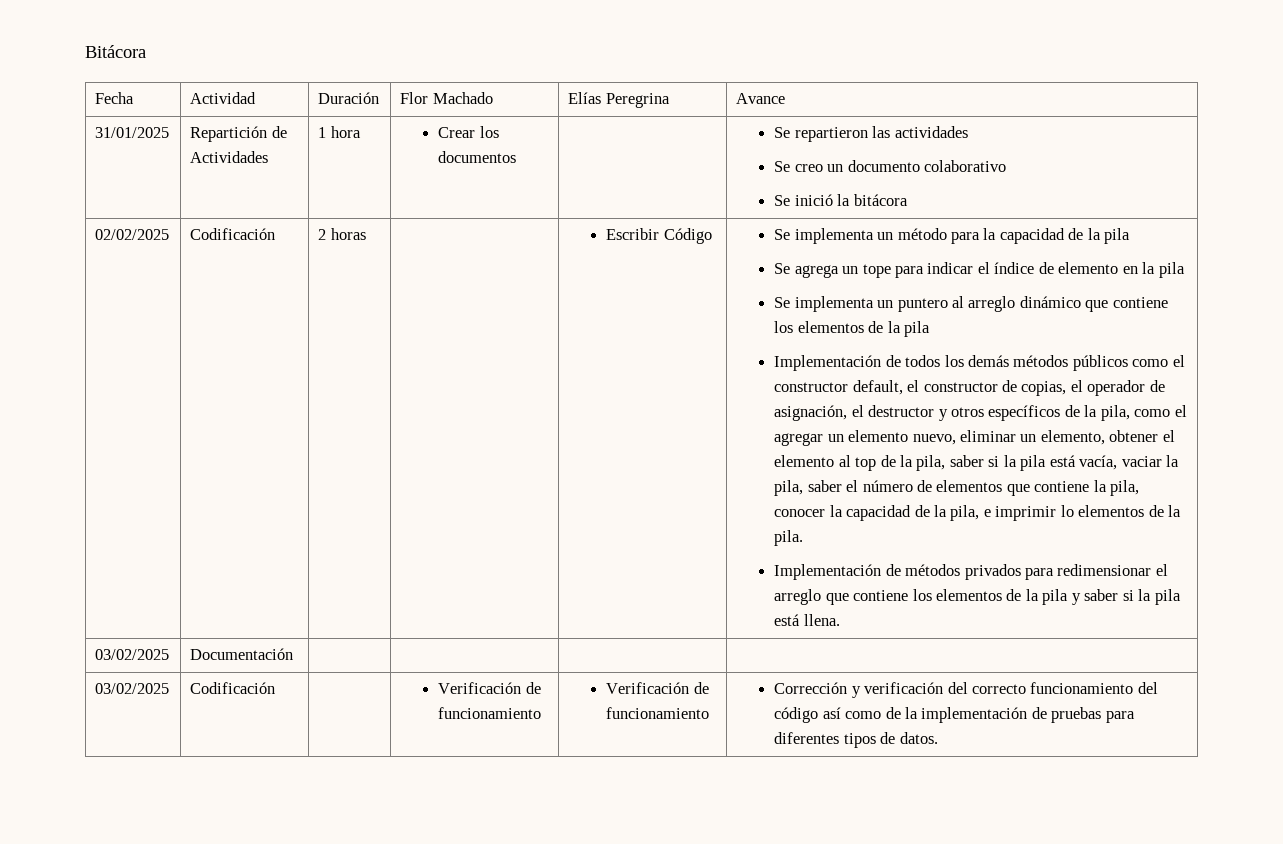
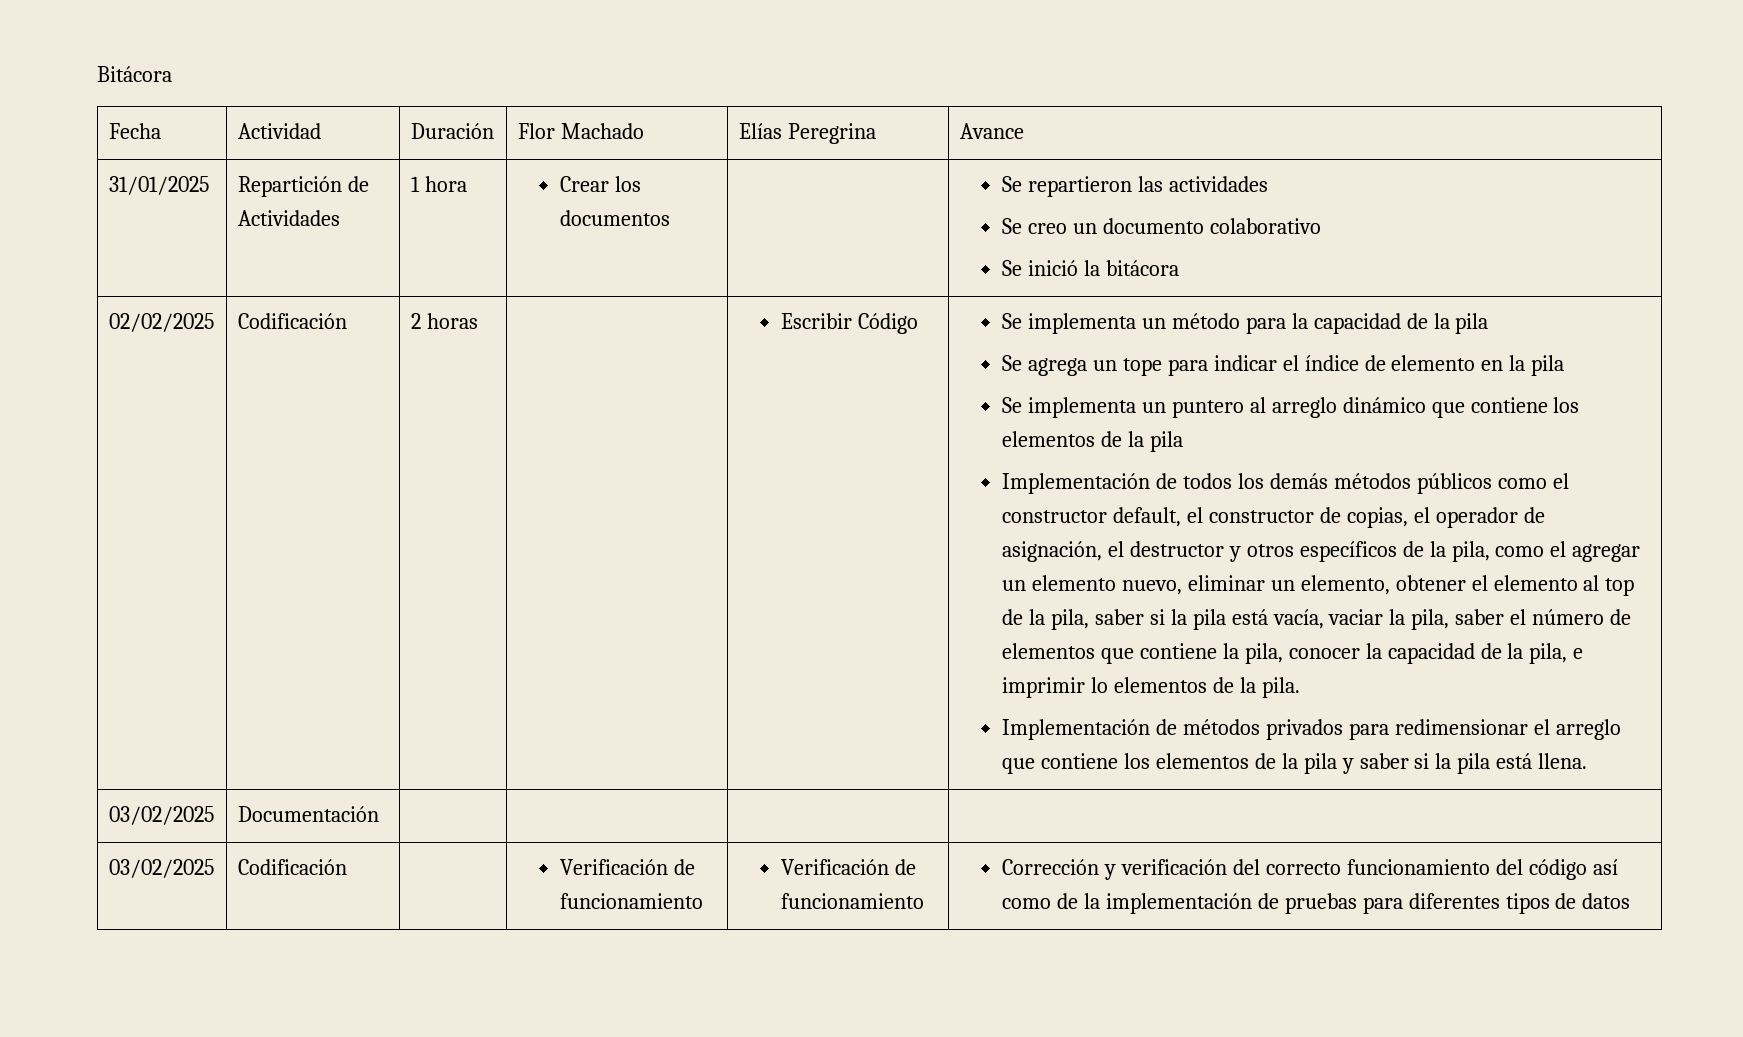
- 03/02/2025 | Codificación | | Verificación de funcionamiento | Verificación de funcionamiento | Corrección y verificación del correcto funcionamiento del código así como de la implementación de pruebas para diferentes tipos de datos.
+ 03/02/2025 | Codificación | | Verificación de funcionamiento | Verificación de funcionamiento | Corrección y verificación del correcto funcionamiento del código así como de la implementación de pruebas para diferentes tipos de datos

